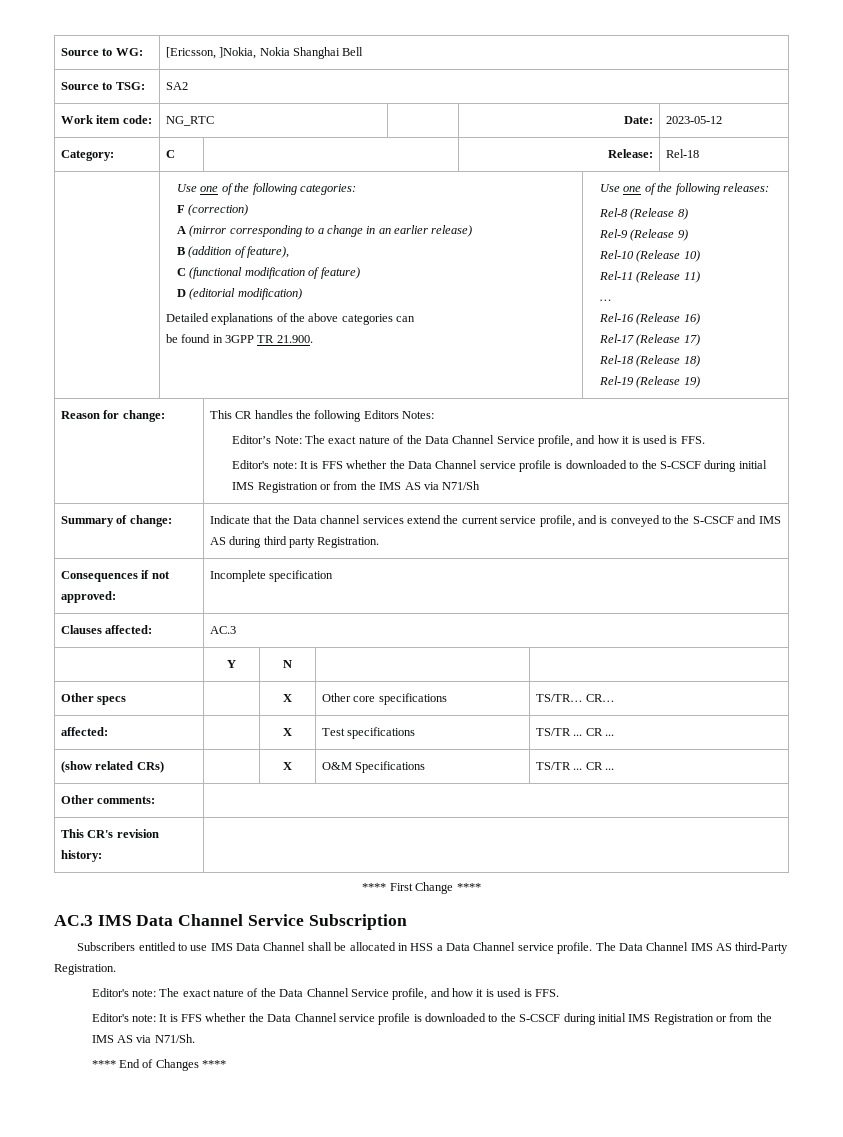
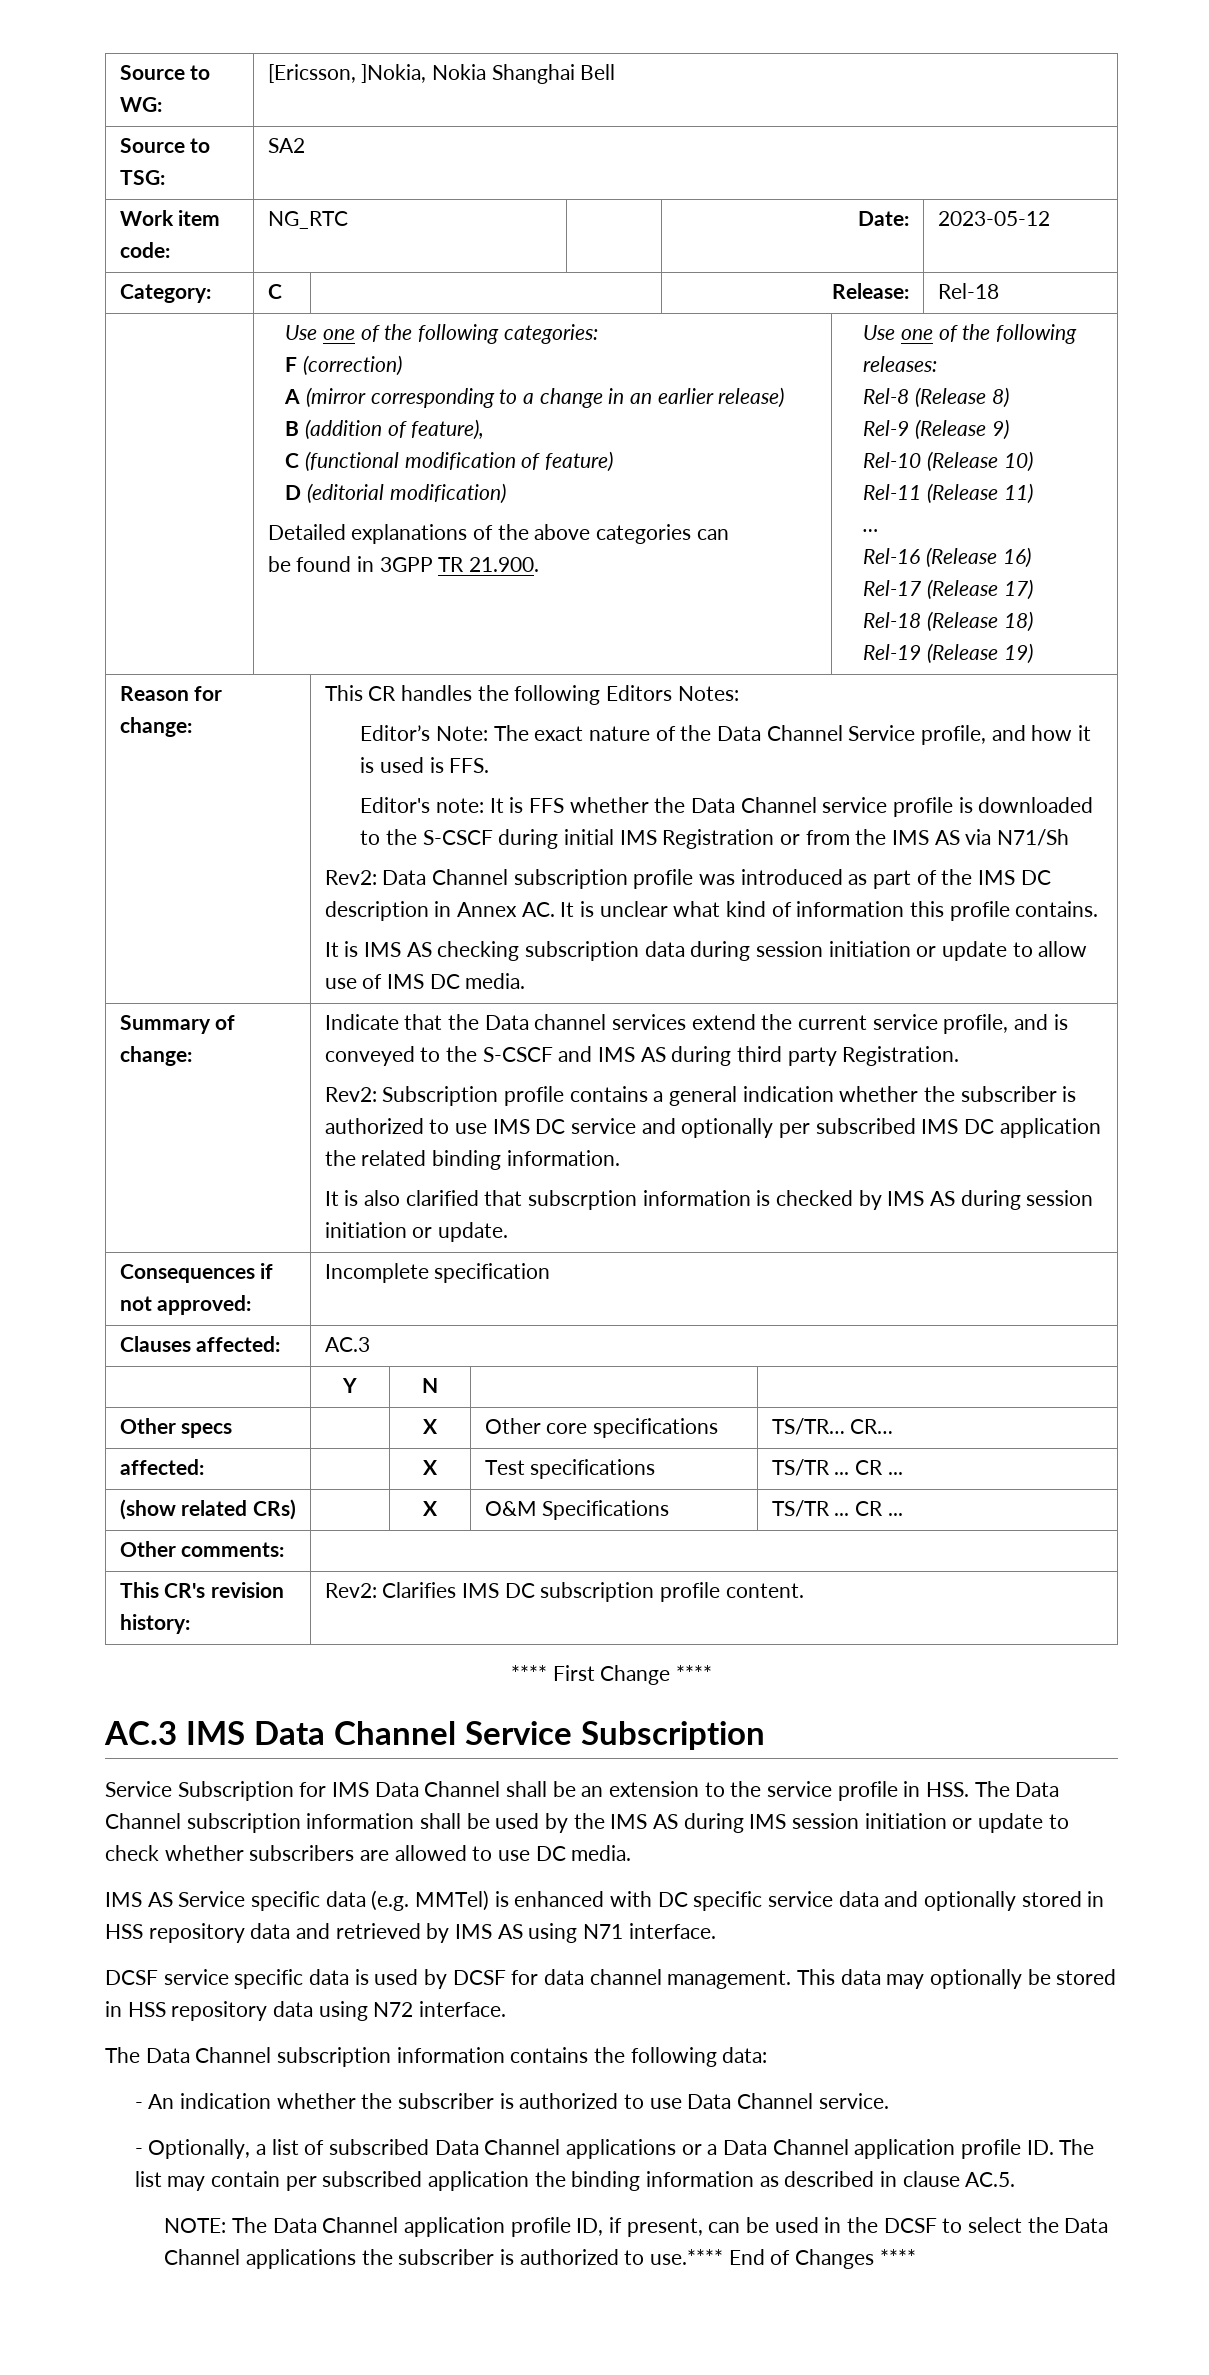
+ Rev2: Data Channel subscription profile was introduced as part of the IMS DC description in Annex AC. It is unclear what kind of information this profile contains.
+ It is IMS AS checking subscription data during session initiation or update to allow use of IMS DC media.
+ Rev2: Subscription profile contains a general indication whether the subscriber is authorized to use IMS DC service and optionally per subscribed IMS DC application the related binding information.
+ It is also clarified that subscrption information is checked by IMS AS during session initiation or update.
- This CR's revision history: |
+ This CR's revision history: | Rev2: Clarifies IMS DC subscription profile content.
- Subscribers entitled to use IMS Data Channel shall be allocated in HSS a Data Channel service profile. The Data Channel IMS AS third-Party Registration.
- Editor's note: The exact nature of the Data Channel Service profile, and how it is used is FFS.
- Editor's note: It is FFS whether the Data Channel service profile is downloaded to the S-CSCF during initial IMS Registration or from the IMS AS via N71/Sh.
- **** End of Changes ****
+ Service Subscription for IMS Data Channel shall be an extension to the service profile in HSS. The Data Channel subscription information shall be used by the IMS AS during IMS session initiation or update to check whether subscribers are allowed to use DC media.
+ IMS AS Service specific data (e.g. MMTel) is enhanced with DC specific service data and optionally stored in HSS repository data and retrieved by IMS AS using N71 interface.
+ DCSF service specific data is used by DCSF for data channel management. This data may optionally be stored in HSS repository data using N72 interface.
+ The Data Channel subscription information contains the following data:
+ - An indication whether the subscriber is authorized to use Data Channel service.
+ - Optionally, a list of subscribed Data Channel applications or a Data Channel application profile ID. The list may contain per subscribed application the binding information as described in clause AC.5.
+ NOTE: The Data Channel application profile ID, if present, can be used in the DCSF to select the Data Channel applications the subscriber is authorized to use.**** End of Changes ****

